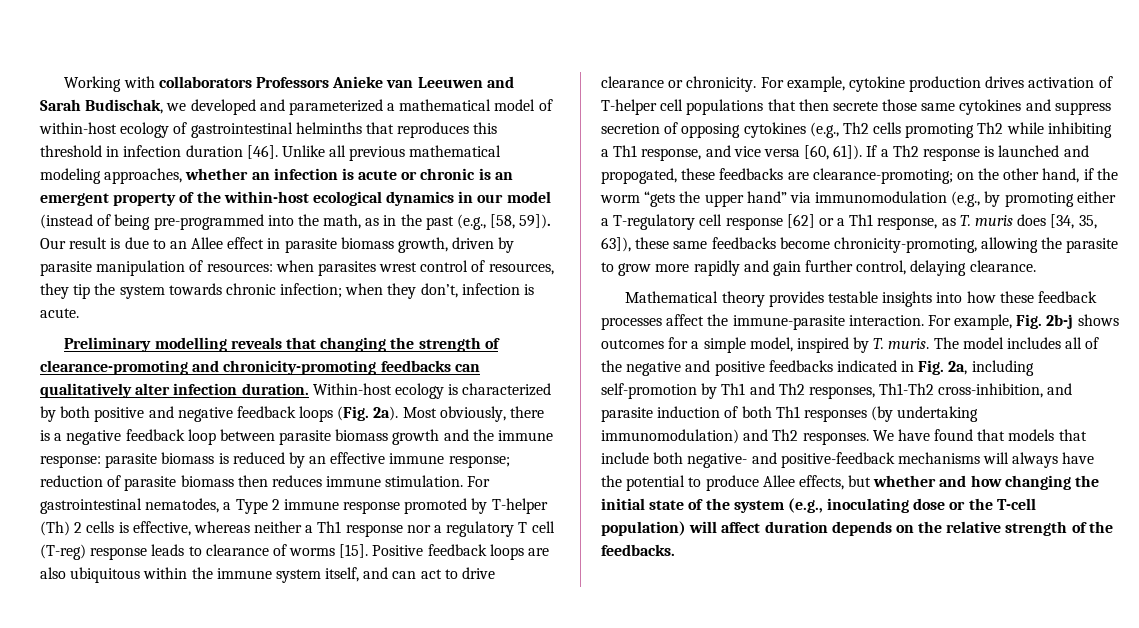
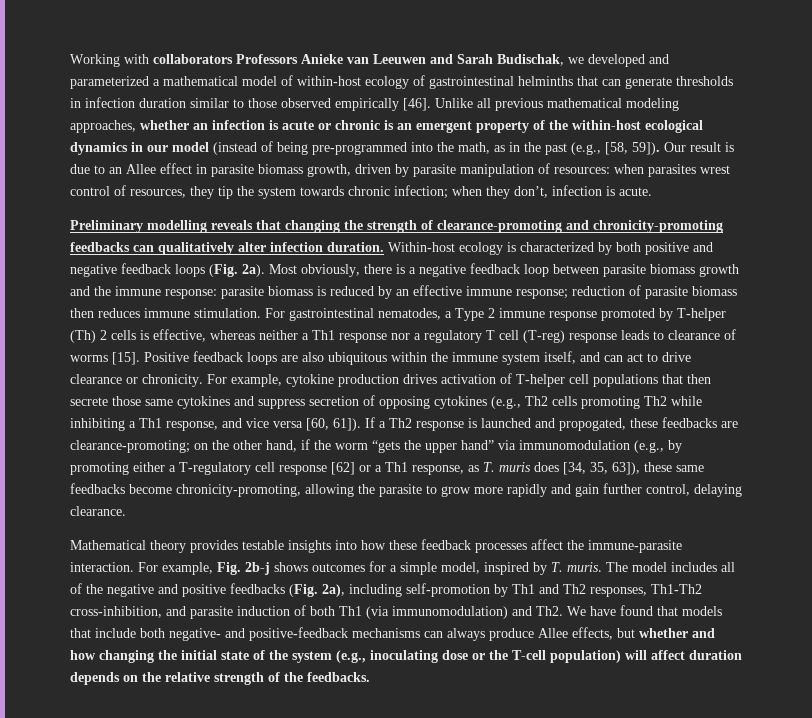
- Working with collaborators Professors Anieke van Leeuwen and Sarah Budischak, we developed and parameterized a mathematical model of within-host ecology of gastrointestinal helminths that reproduces this threshold in infection duration [46].
+ Working with collaborators Professors Anieke van Leeuwen and Sarah Budischak, we developed and parameterized a mathematical model of within-host ecology of gastrointestinal helminths that can generate thresholds in infection duration similar to those observed empirically [46].
- The model includes all of the negative and positive feedbacks indicated in Fig. 2a, including self-promotion by Th1 and Th2 responses, Th1-Th2 cross-inhibition, and parasite induction of both Th1 responses (by undertaking immunomodulation) and Th2 responses. We have found that models that include both negative- and positive-feedback mechanisms will always have the potential to produce Allee effects, but whether and how changing the initial state of the system (e.g., inoculating dose or the T-cell population) will affect duration depends on the relative strength of the feedbacks.
+ The model includes all of the negative and positive feedbacks (Fig. 2a), including self-promotion by Th1 and Th2 responses, Th1-Th2 cross-inhibition, and parasite induction of both Th1 (via immunomodulation) and Th2. We have found that models that include both negative- and positive-feedback mechanisms can always produce Allee effects, but whether and how changing the initial state of the system (e.g., inoculating dose or the T-cell population) will affect duration depends on the relative strength of the feedbacks.

